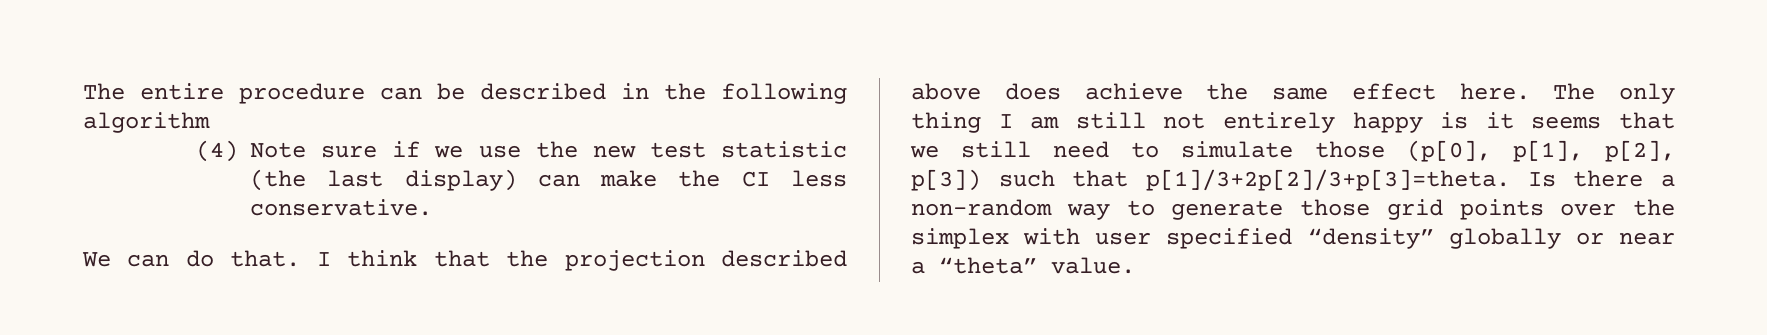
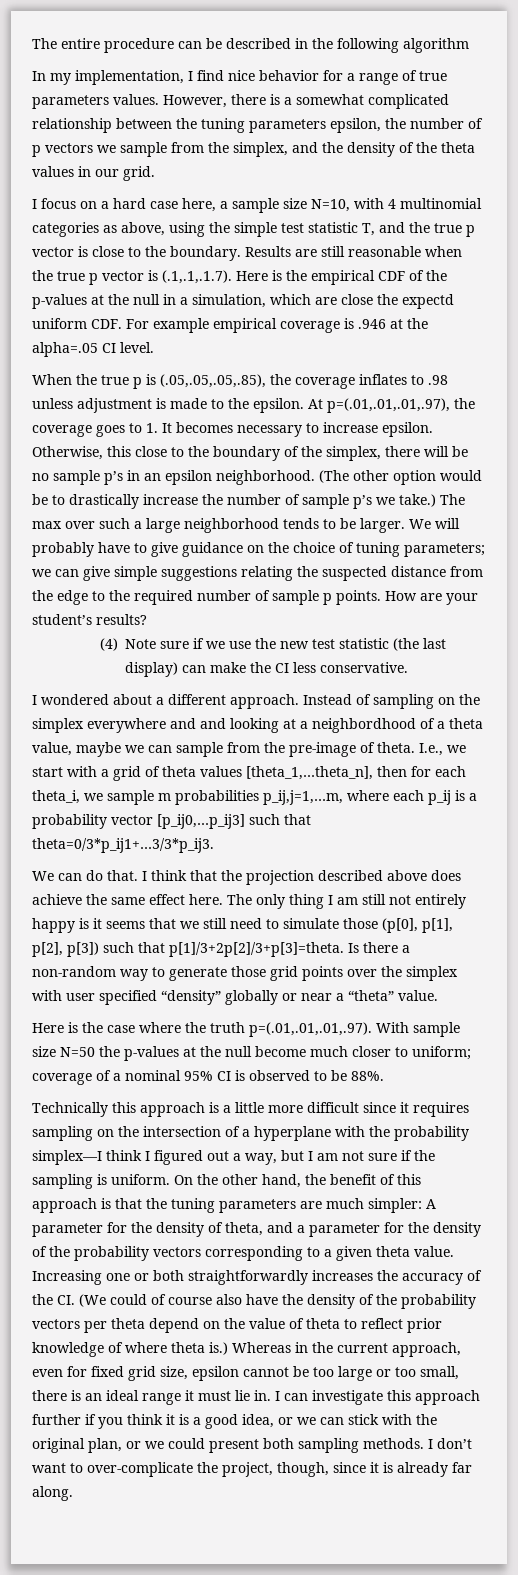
+ In my implementation, I find nice behavior for a range of true parameters values. However, there is a somewhat complicated relationship between the tuning parameters epsilon, the number of p vectors we sample from the simplex, and the density of the theta values in our grid.
+ I focus on a hard case here, a sample size N=10, with 4 multinomial categories as above, using the simple test statistic T, and the true p vector is close to the boundary. Results are still reasonable when the true p vector is (.1,.1,.1.7). Here is the empirical CDF of the p-values at the null in a simulation, which are close the expectd uniform CDF. For example empirical coverage is .946 at the alpha=.05 CI level.
+ When the true p is (.05,.05,.05,.85), the coverage inflates to .98 unless adjustment is made to the epsilon. At p=(.01,.01,.01,.97), the coverage goes to 1. It becomes necessary to increase epsilon. Otherwise, this close to the boundary of the simplex, there will be no sample p’s in an epsilon neighborhood. (The other option would be to drastically increase the number of sample p’s we take.) The max over such a large neighborhood tends to be larger. We will probably have to give guidance on the choice of tuning parameters; we can give simple suggestions relating the suspected distance from the edge to the required number of sample p points. How are your student’s results?
+ I wondered about a different approach. Instead of sampling on the simplex everywhere and and looking at a neighbordhood of a theta value, maybe we can sample from the pre-image of theta. I.e., we start with a grid of theta values [theta_1,…theta_n], then for each theta_i, we sample m probabilities p_ij,j=1,…m, where each p_ij is a probability vector [p_ij0,…p_ij3] such that theta=0/3*p_ij1+…3/3*p_ij3.
+ Here is the case where the truth p=(.01,.01,.01,.97). With sample size N=50 the p-values at the null become much closer to uniform; coverage of a nominal 95% CI is observed to be 88%.
+ Technically this approach is a little more difficult since it requires sampling on the intersection of a hyperplane with the probability simplex—I think I figured out a way, but I am not sure if the sampling is uniform. On the other hand, the benefit of this approach is that the tuning parameters are much simpler: A parameter for the density of theta, and a parameter for the density of the probability vectors corresponding to a given theta value. Increasing one or both straightforwardly increases the accuracy of the CI. (We could of course also have the density of the probability vectors per theta depend on the value of theta to reflect prior knowledge of where theta is.) Whereas in the current approach, even for fixed grid size, epsilon cannot be too large or too small, there is an ideal range it must lie in. I can investigate this approach further if you think it is a good idea, or we can stick with the original plan, or we could present both sampling methods. I don’t want to over-complicate the project, though, since it is already far along.

